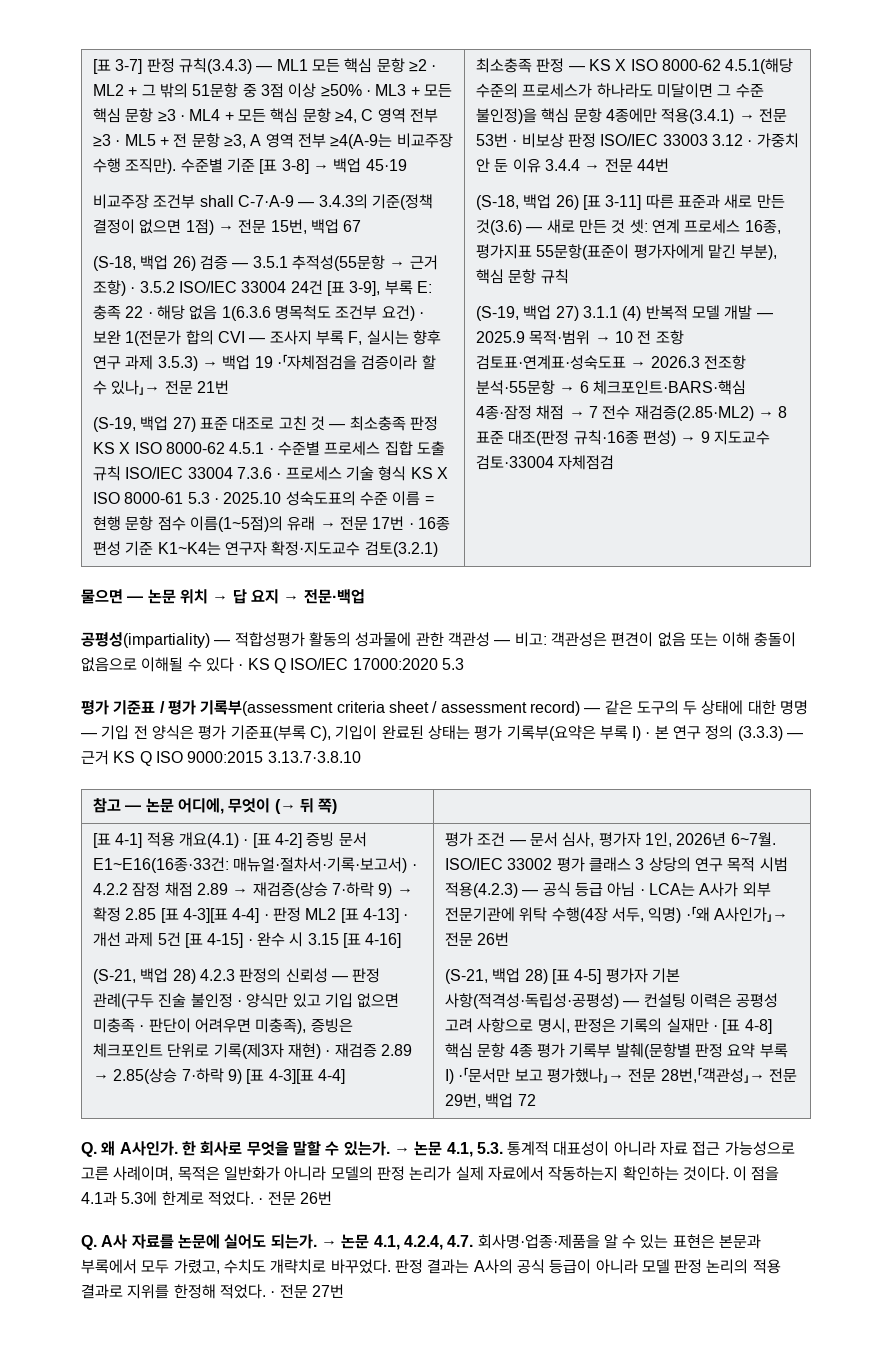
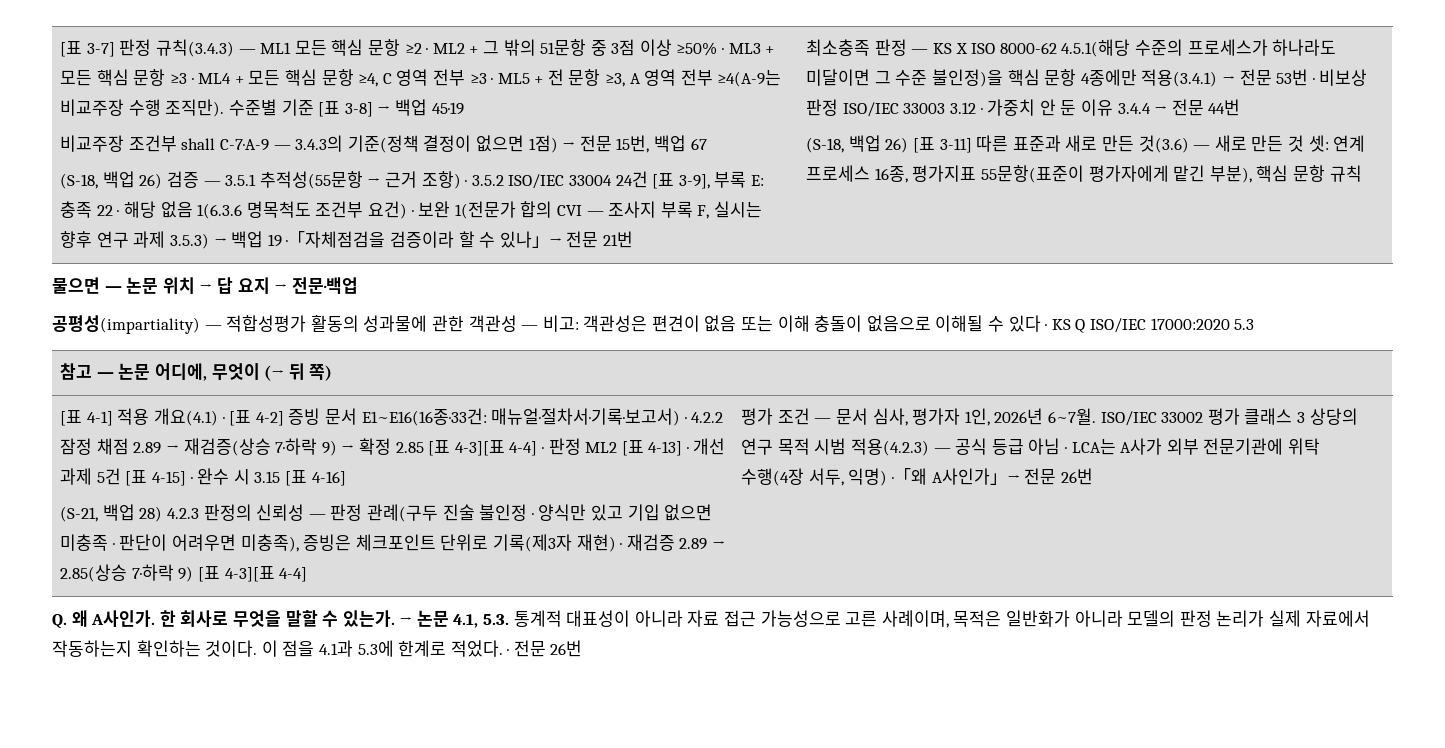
- (S-19, 백업 27) 표준 대조로 고친 것 — 최소충족 판정 KS X ISO 8000-62 4.5.1 · 수준별 프로세스 집합 도출 규칙 ISO/IEC 33004 7.3.6 · 프로세스 기술 형식 KS X ISO 8000-61 5.3 · 2025.10 성숙도표의 수준 이름 = 현행 문항 점수 이름(1~5점)의 유래 → 전문 17번 · 16종 편성 기준 K1~K4는 연구자 확정·지도교수 검토(3.2.1)
- (S-19, 백업 27) 3.1.1 (4) 반복적 모델 개발 — 2025.9 목적·범위 → 10 전 조항 검토표·연계표·성숙도표 → 2026.3 전조항 분석·55문항 → 6 체크포인트·BARS·핵심 4종·잠정 채점 → 7 전수 재검증(2.85·ML2) → 8 표준 대조(판정 규칙·16종 편성) → 9 지도교수 검토·33004 자체점검
- 평가 기준표 / 평가 기록부(assessment criteria sheet / assessment record) — 같은 도구의 두 상태에 대한 명명 — 기입 전 양식은 평가 기준표(부록 C), 기입이 완료된 상태는 평가 기록부(요약은 부록 I) · 본 연구 정의 (3.3.3) — 근거 KS Q ISO 9000:2015 3.13.7·3.8.10
- (S-21, 백업 28) [표 4-5] 평가자 기본 사항(적격성·독립성·공평성) — 컨설팅 이력은 공평성 고려 사항으로 명시, 판정은 기록의 실재만 · [표 4-8] 핵심 문항 4종 평가 기록부 발췌(문항별 판정 요약 부록 I) ·「문서만 보고 평가했나」→ 전문 28번,「객관성」→ 전문 29번, 백업 72
- Q. A사 자료를 논문에 실어도 되는가. → 논문 4.1, 4.2.4, 4.7. 회사명·업종·제품을 알 수 있는 표현은 본문과 부록에서 모두 가렸고, 수치도 개략치로 바꾸었다. 판정 결과는 A사의 공식 등급이 아니라 모델 판정 논리의 적용 결과로 지위를 한정해 적었다. · 전문 27번

